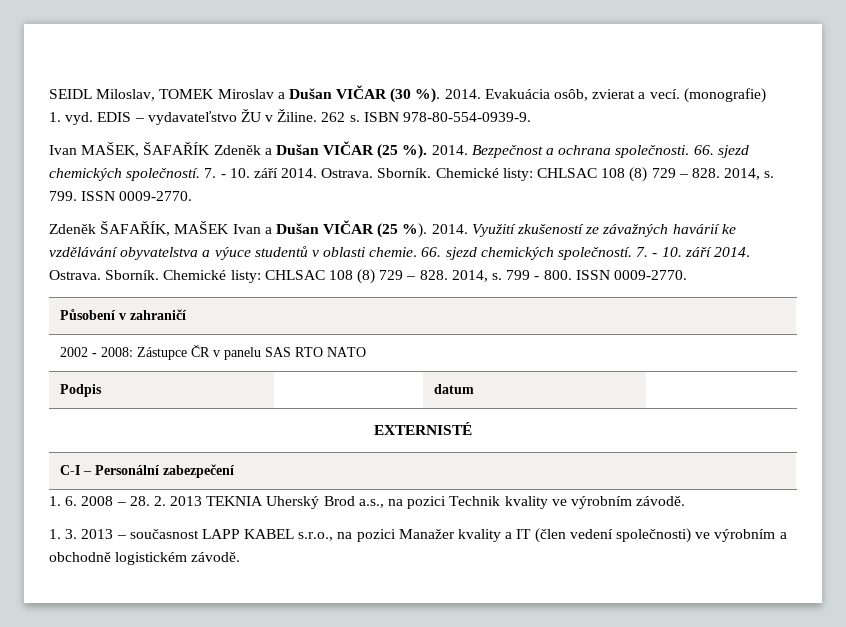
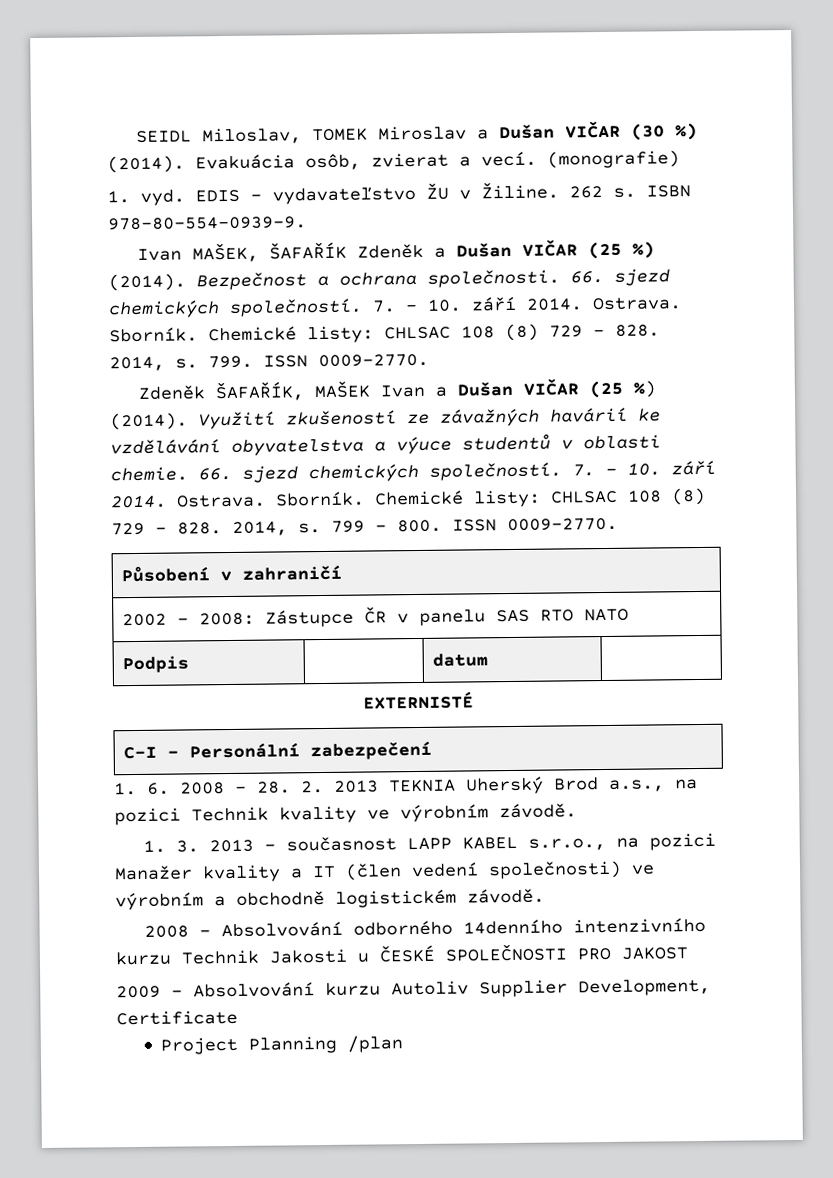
- SEIDL Miloslav, TOMEK Miroslav a Dušan VIČAR (30 %). 2014.
+ SEIDL Miloslav, TOMEK Miroslav a Dušan VIČAR (30 %) (2014).
- Ivan MAŠEK, ŠAFAŘÍK Zdeněk a Dušan VIČAR (25 %). 2014.
+ Ivan MAŠEK, ŠAFAŘÍK Zdeněk a Dušan VIČAR (25 %) (2014).
- Zdeněk ŠAFAŘÍK, MAŠEK Ivan a Dušan VIČAR (25 %). 2014.
+ Zdeněk ŠAFAŘÍK, MAŠEK Ivan a Dušan VIČAR (25 %) (2014).
+ 2008 - Absolvování odborného 14denního intenzivního kurzu Technik Jakosti u ČESKÉ SPOLEČNOSTI PRO JAKOST
+ 2009 - Absolvování kurzu Autoliv Supplier Development, Certificate
+ Project Planning /plan

